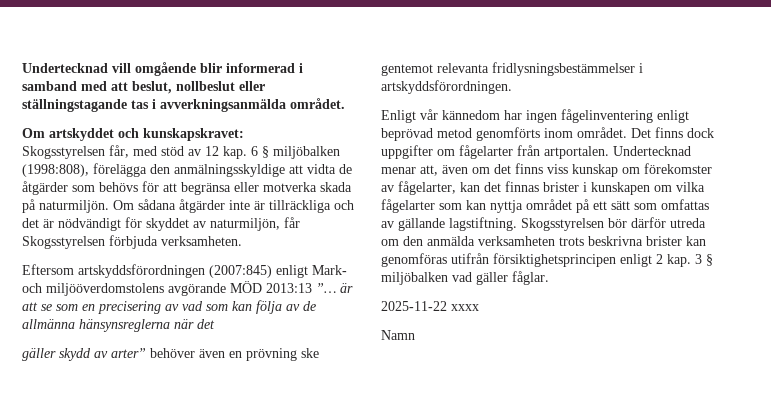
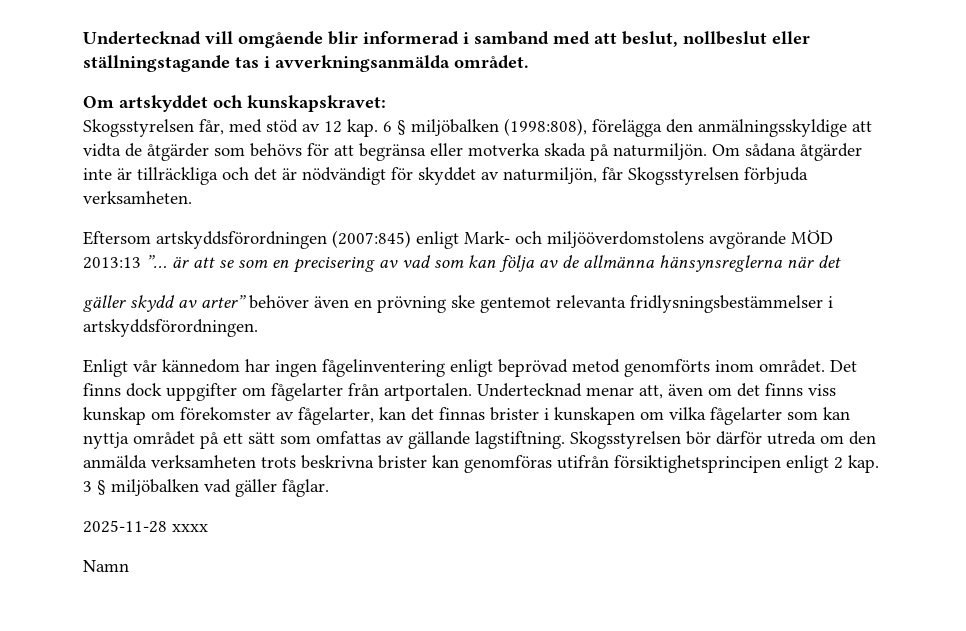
- 2025-11-22 xxxx
+ 2025-11-28 xxxx

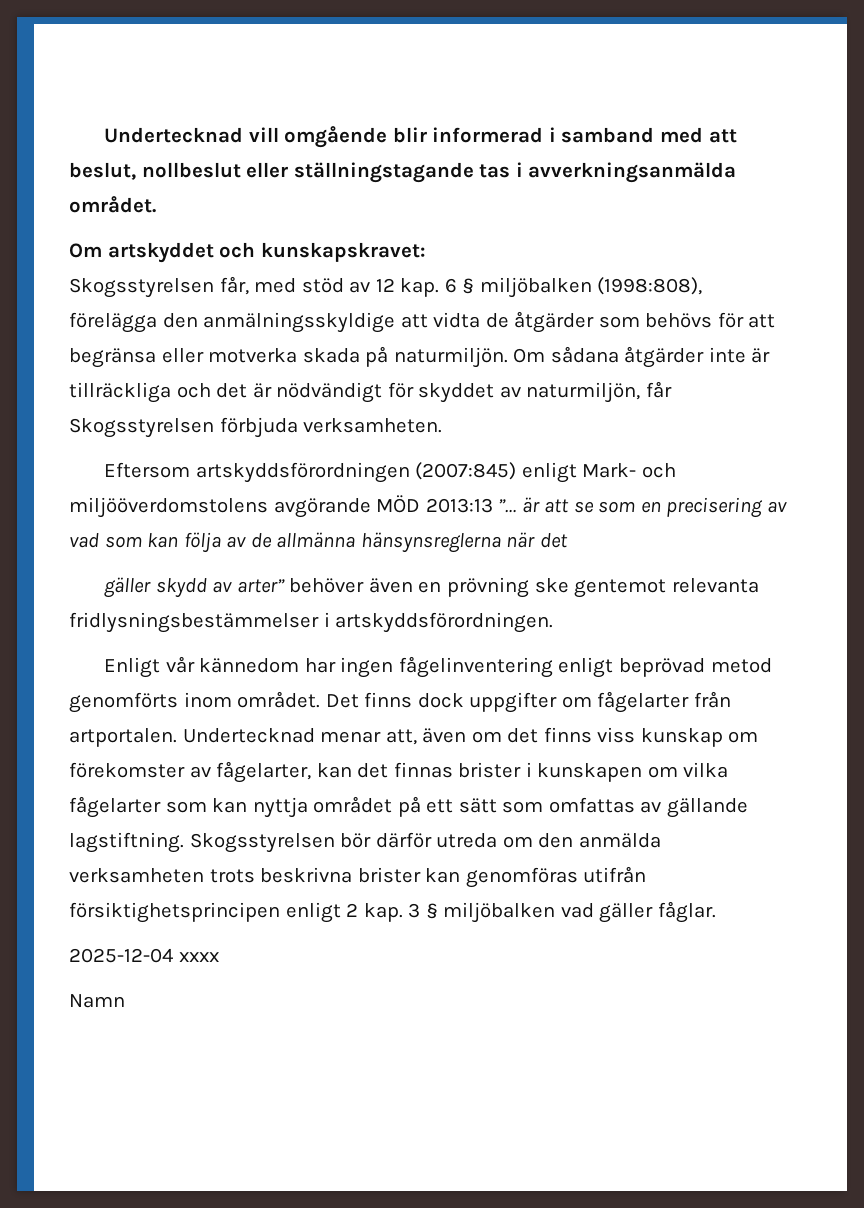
- 2025-11-28 xxxx
+ 2025-12-04 xxxx

